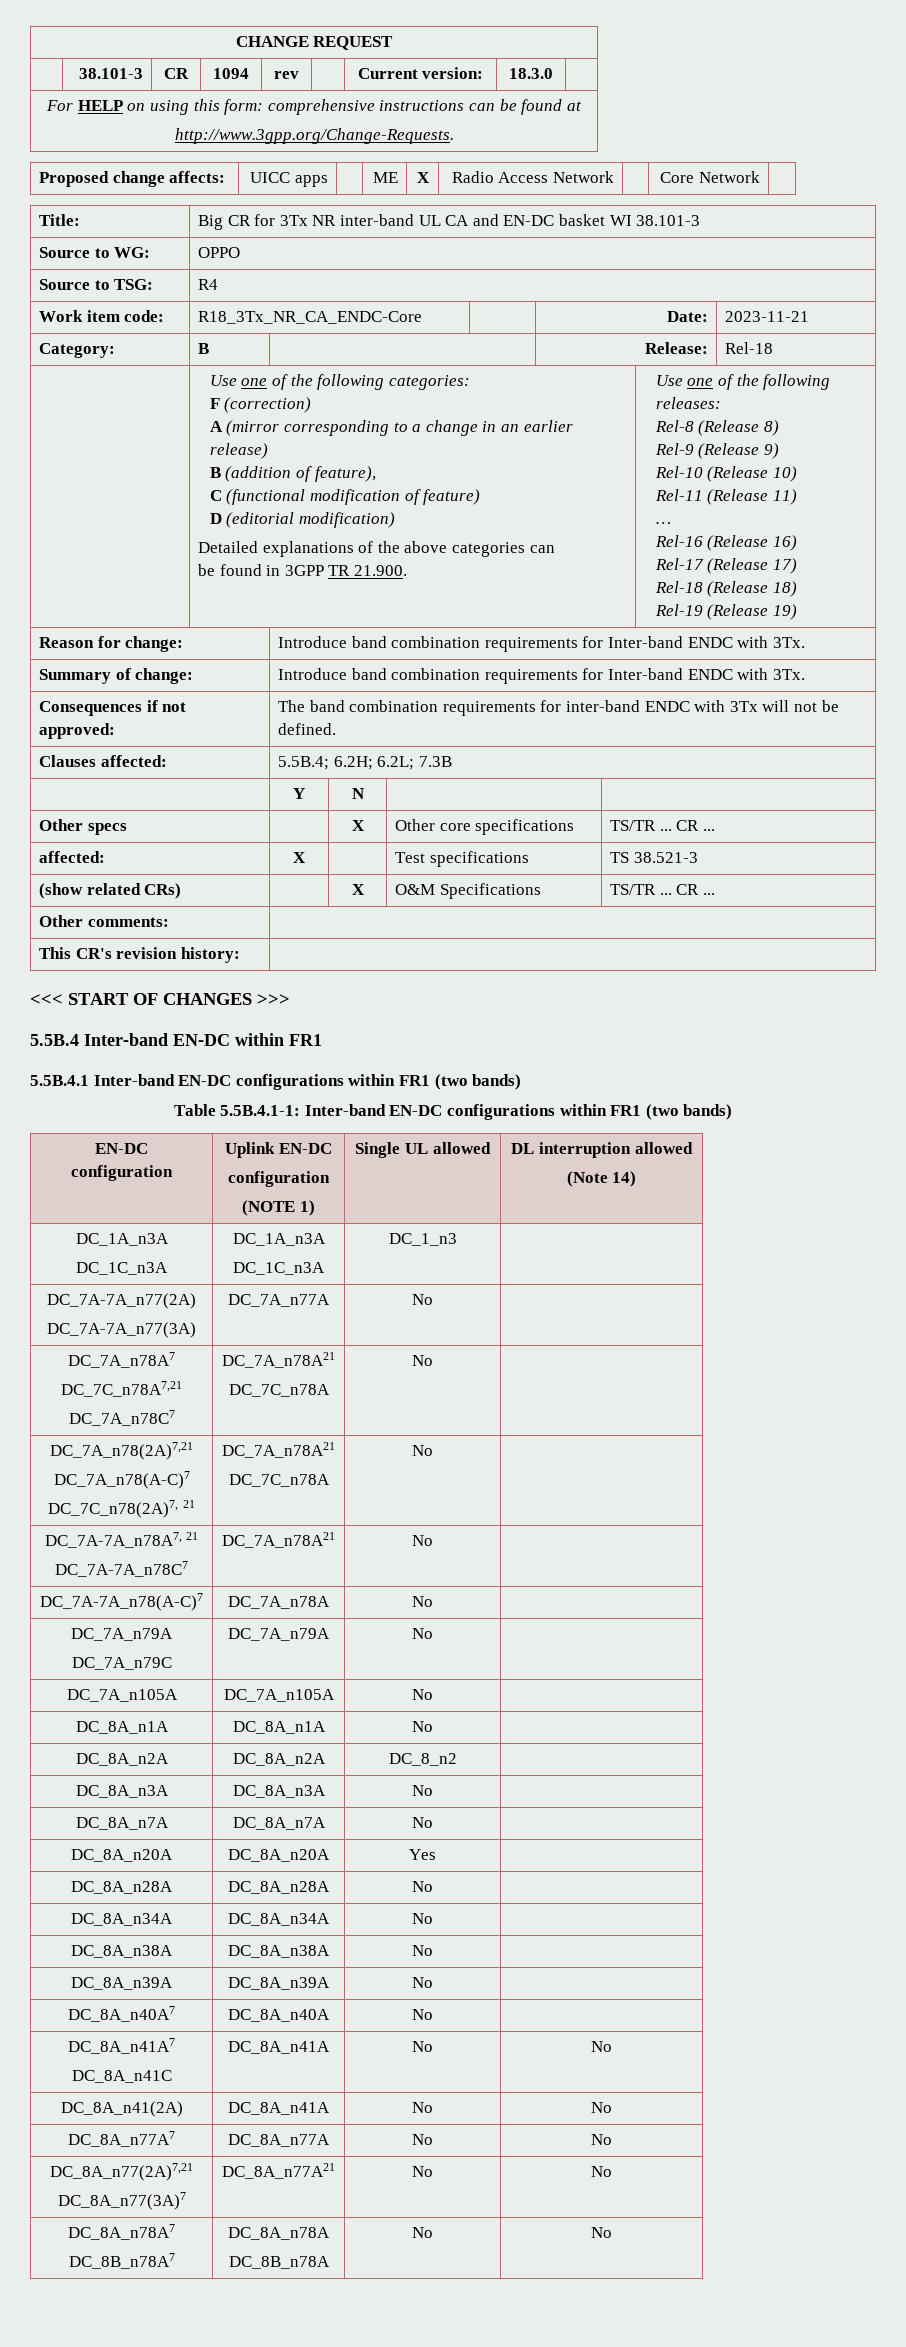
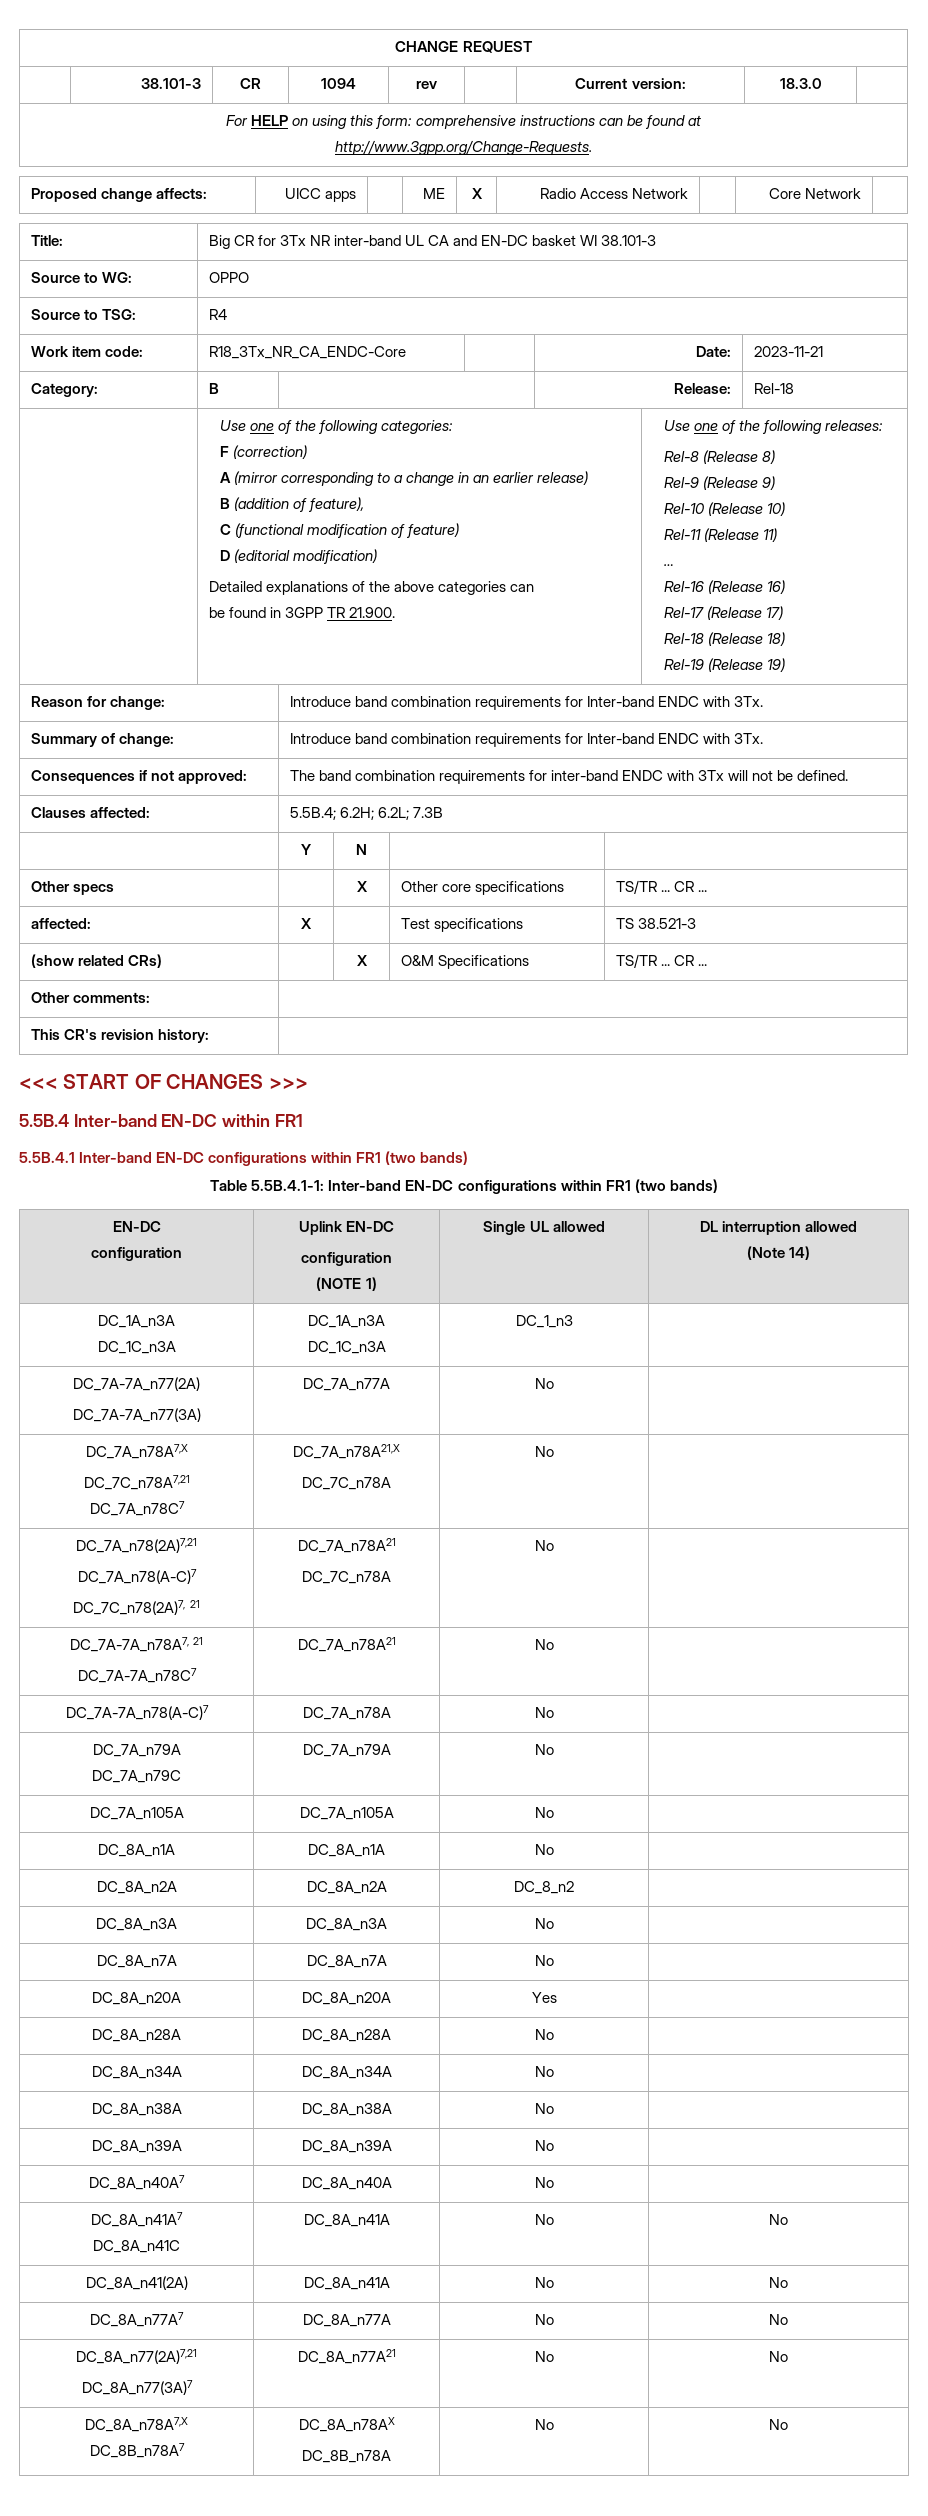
- DC_7A_n78A7
+ DC_7A_n78A7,X
  DC_7C_n78A7,21
- DC_7A_n78C7 | DC_7A_n78A21
+ DC_7A_n78C7 | DC_7A_n78A21,X
- DC_8A_n78A7
- DC_8B_n78A7 | DC_8A_n78A
+ DC_8A_n78A7,X
+ DC_8B_n78A7 | DC_8A_n78AX

